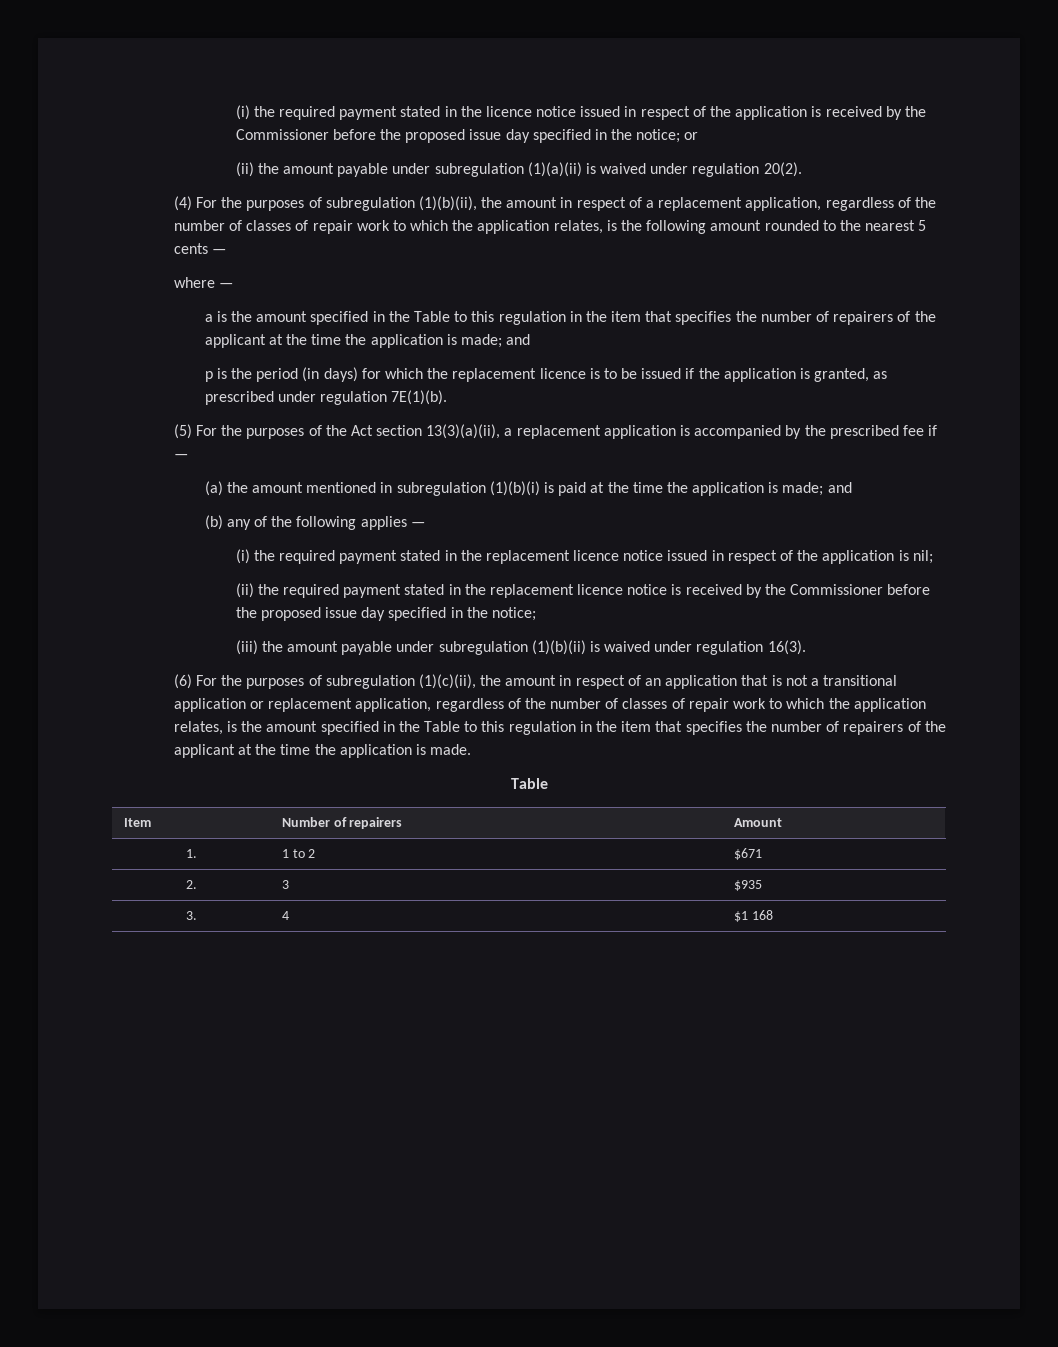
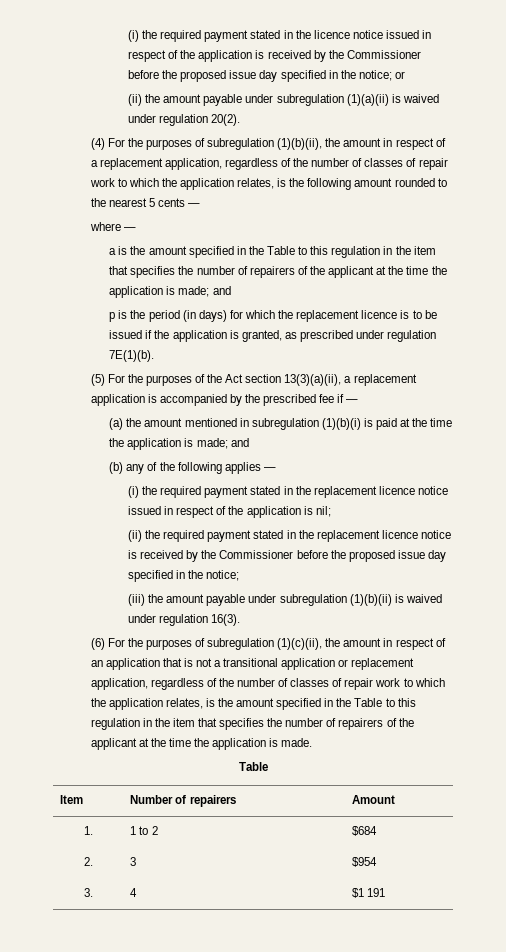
- 1. | 1 to 2 | $671
+ 1. | 1 to 2 | $684
- 2. | 3 | $935
+ 2. | 3 | $954
- 3. | 4 | $1 168
+ 3. | 4 | $1 191

